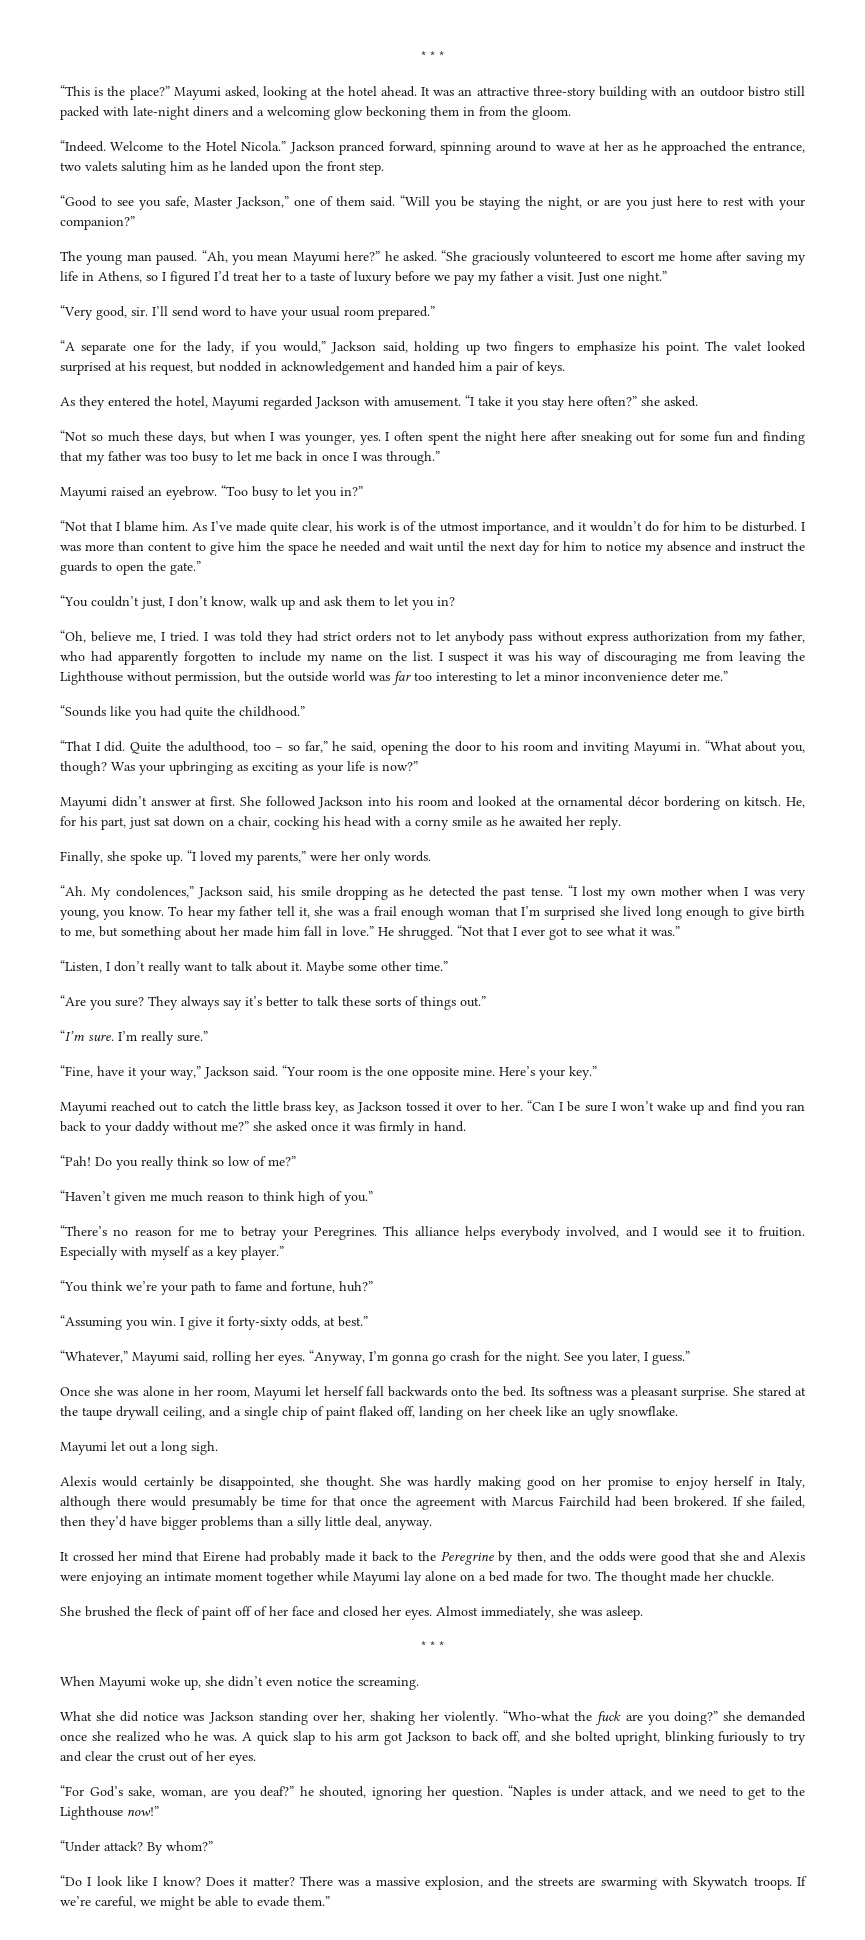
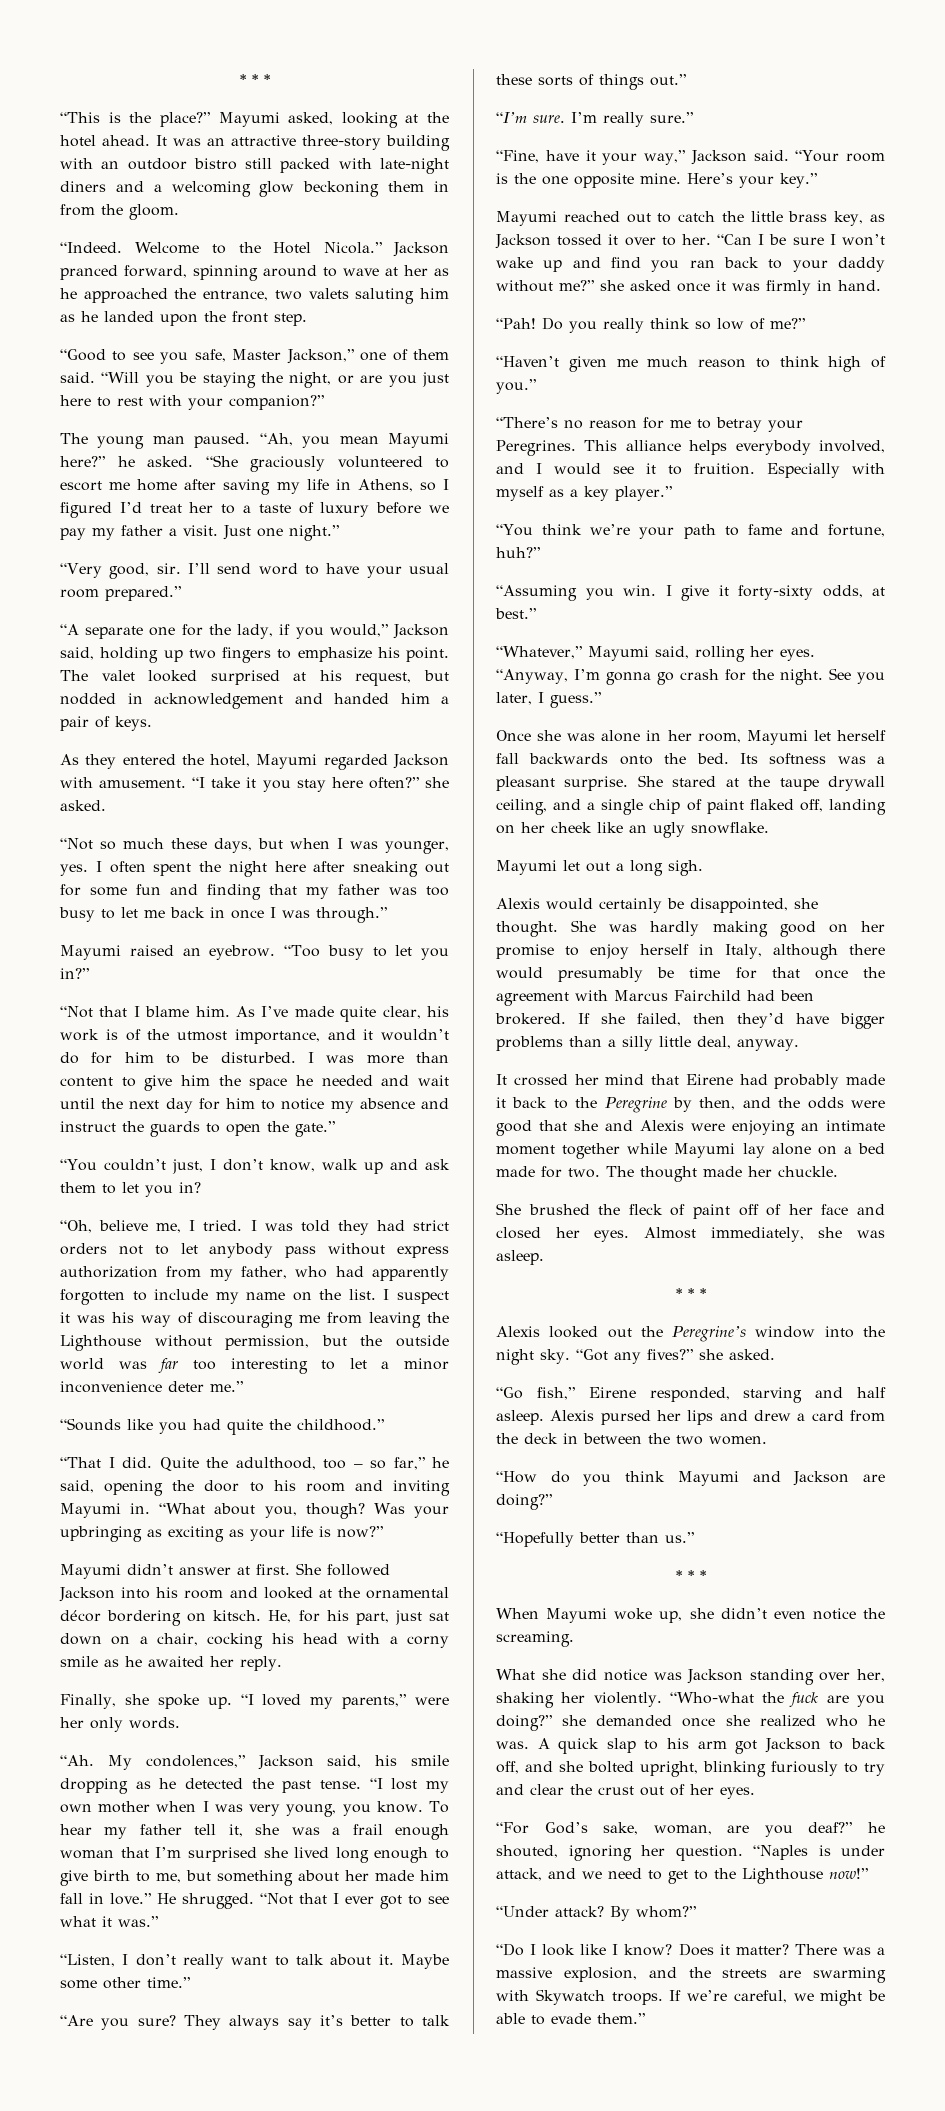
+ Alexis looked out the Peregrine’s window into the night sky. “Got any fives?” she asked.
+ “Go fish,” Eirene responded, starving and half asleep. Alexis pursed her lips and drew a card from the deck in between the two women.
+ “How do you think Mayumi and Jackson are doing?”
+ “Hopefully better than us.”
+ * * *

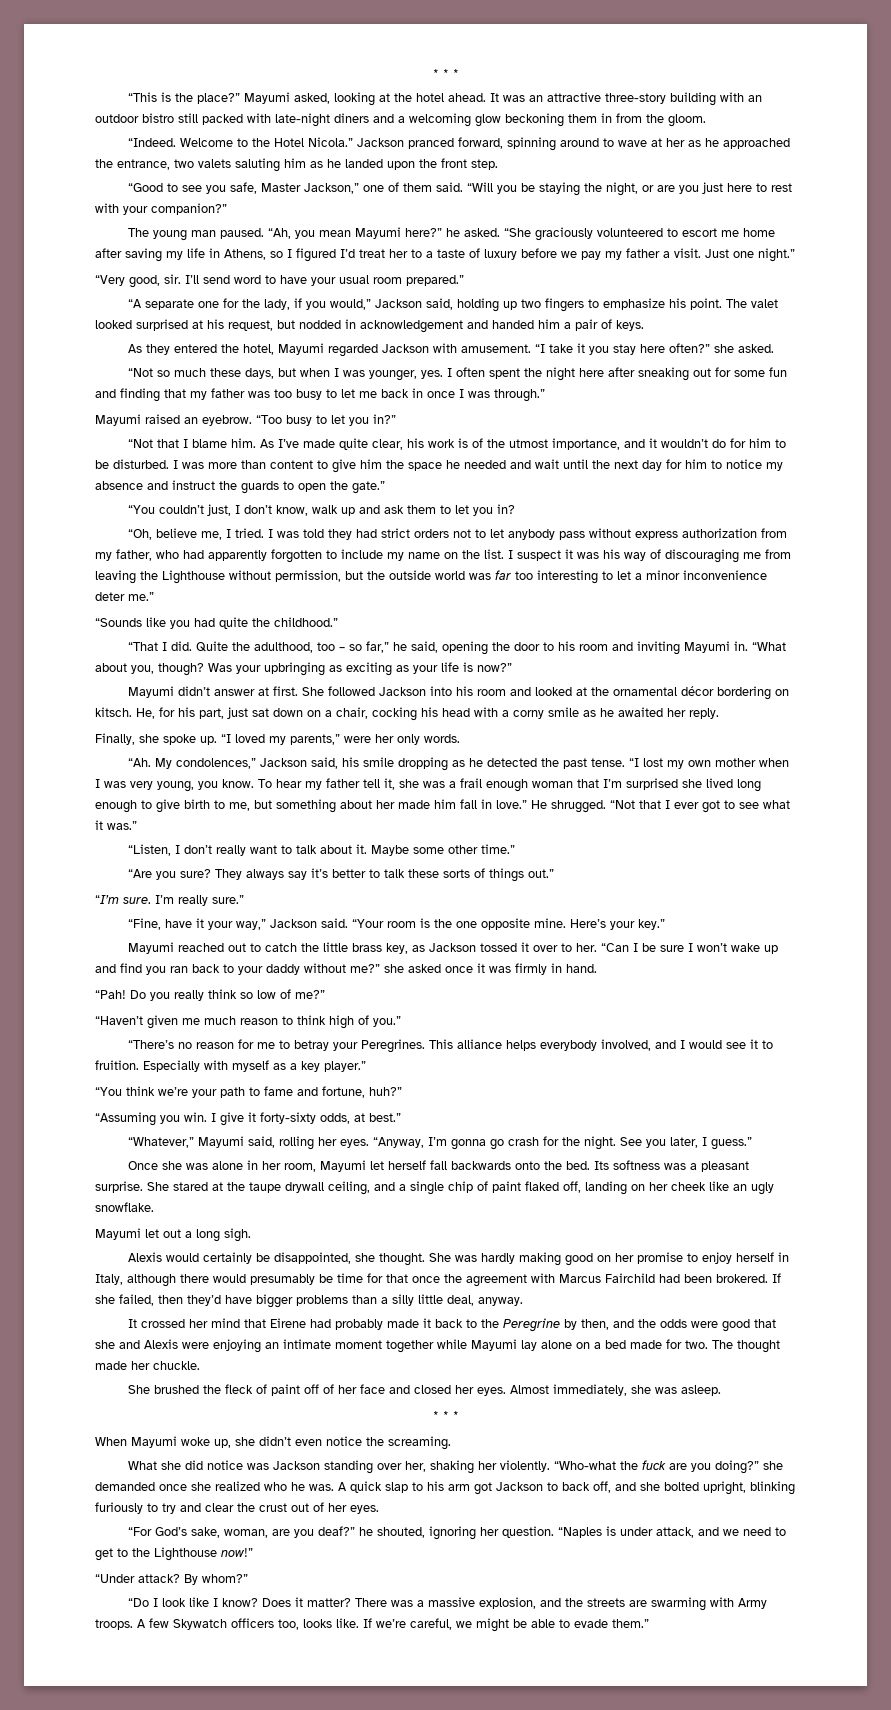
- Alexis looked out the Peregrine’s window into the night sky. “Got any fives?” she asked.
- “Go fish,” Eirene responded, starving and half asleep. Alexis pursed her lips and drew a card from the deck in between the two women.
- “How do you think Mayumi and Jackson are doing?”
- “Hopefully better than us.”
- * * *
- There was a massive explosion, and the streets are swarming with Skywatch troops.
+ There was a massive explosion, and the streets are swarming with Army troops. A few Skywatch officers too, looks like.

